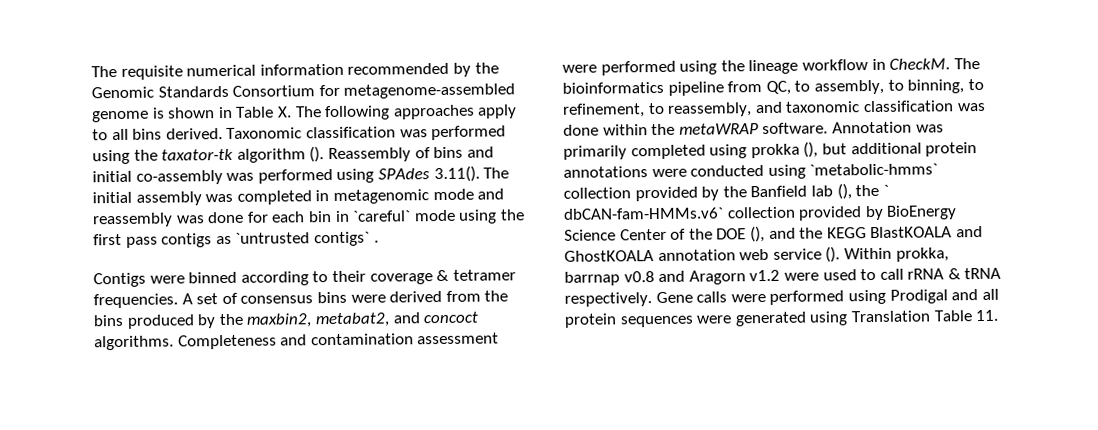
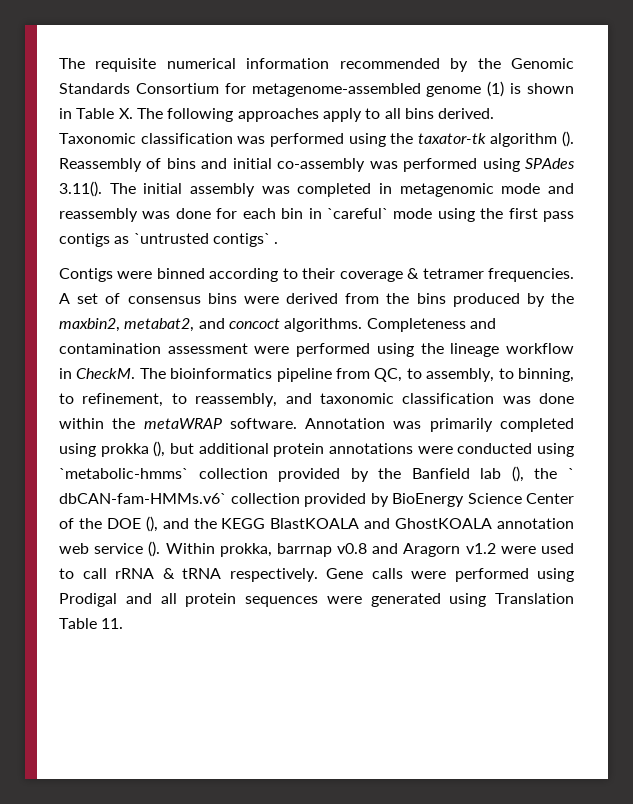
- The requisite numerical information recommended by the Genomic Standards Consortium for metagenome-assembled genome is shown in Table X. The following approaches apply to all bins derived.
+ The requisite numerical information recommended by the Genomic Standards Consortium for metagenome-assembled genome (1) is shown in Table X. The following approaches apply to all bins derived.

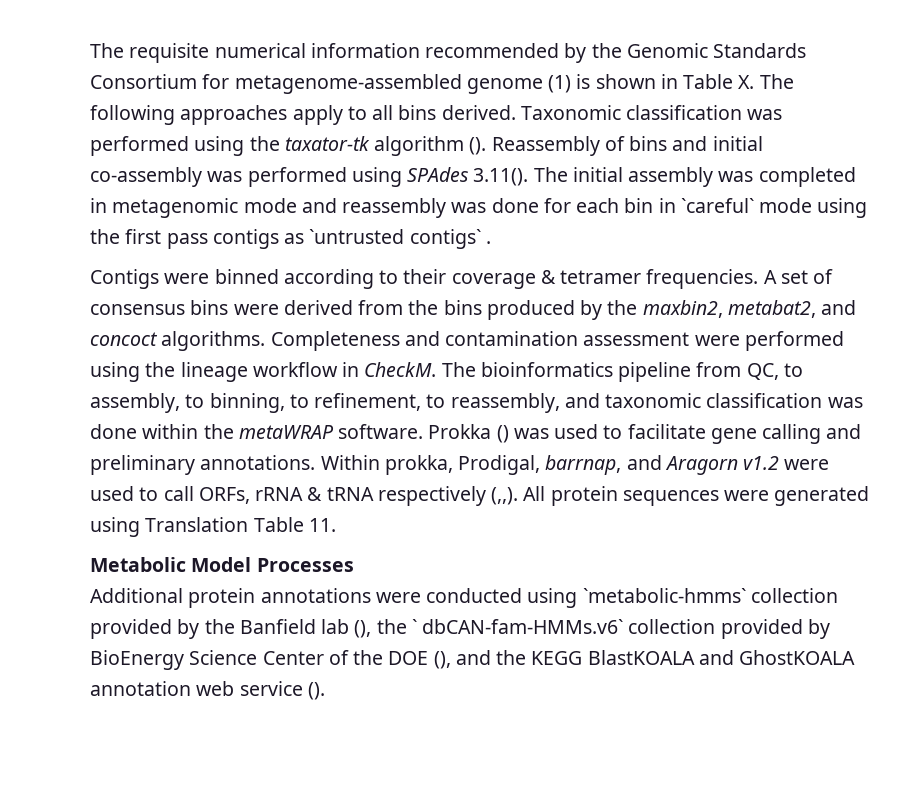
- Annotation was primarily completed using prokka (), but additional protein annotations were conducted using `metabolic-hmms` collection provided by the Banfield lab (), the ` dbCAN-fam-HMMs.v6` collection provided by BioEnergy Science Center of the DOE (), and the KEGG BlastKOALA and GhostKOALA annotation web service (). Within prokka, barrnap v0.8 and Aragorn v1.2 were used to call rRNA & tRNA respectively. Gene calls were performed using Prodigal and all protein sequences were generated using Translation Table 11.
+ Prokka () was used to facilitate gene calling and preliminary annotations. Within prokka, Prodigal, barrnap, and Aragorn v1.2 were used to call ORFs, rRNA & tRNA respectively (,,). All protein sequences were generated using Translation Table 11.
+ Metabolic Model Processes
+ Additional protein annotations were conducted using `metabolic-hmms` collection provided by the Banfield lab (), the ` dbCAN-fam-HMMs.v6` collection provided by BioEnergy Science Center of the DOE (), and the KEGG BlastKOALA and GhostKOALA annotation web service ().

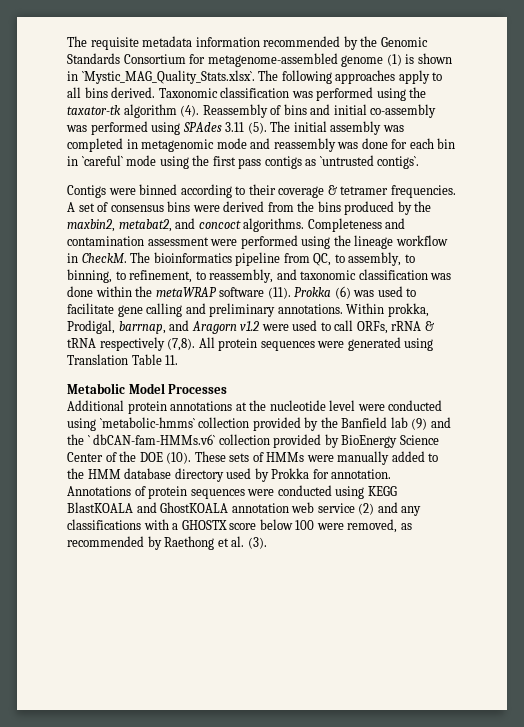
- The requisite numerical information recommended by the Genomic Standards Consortium for metagenome-assembled genome (1) is shown in Table X. The following approaches apply to all bins derived.
+ The requisite metadata information recommended by the Genomic Standards Consortium for metagenome-assembled genome (1) is shown in `Mystic_MAG_Quality_Stats.xlsx`. The following approaches apply to all bins derived.
- Taxonomic classification was performed using the taxator-tk algorithm ().
+ Taxonomic classification was performed using the taxator-tk algorithm (4).
- Reassembly of bins and initial co-assembly was performed using SPAdes 3.11(). The initial assembly was completed in metagenomic mode and reassembly was done for each bin in `careful` mode using the first pass contigs as `untrusted contigs` .
+ Reassembly of bins and initial co-assembly was performed using SPAdes 3.11 (5). The initial assembly was completed in metagenomic mode and reassembly was done for each bin in `careful` mode using the first pass contigs as `untrusted contigs`.
- The bioinformatics pipeline from QC, to assembly, to binning, to refinement, to reassembly, and taxonomic classification was done within the metaWRAP software. Prokka () was used to facilitate gene calling and preliminary annotations.
+ The bioinformatics pipeline from QC, to assembly, to binning, to refinement, to reassembly, and taxonomic classification was done within the metaWRAP software (11). Prokka (6) was used to facilitate gene calling and preliminary annotations.
- Within prokka, Prodigal, barrnap, and Aragorn v1.2 were used to call ORFs, rRNA & tRNA respectively (,,).
+ Within prokka, Prodigal, barrnap, and Aragorn v1.2 were used to call ORFs, rRNA & tRNA respectively (7,8).
- Additional protein annotations were conducted using `metabolic-hmms` collection provided by the Banfield lab (), the ` dbCAN-fam-HMMs.v6` collection provided by BioEnergy Science Center of the DOE (), and the KEGG BlastKOALA and GhostKOALA annotation web service ().
+ Additional protein annotations at the nucleotide level were conducted using `metabolic-hmms` collection provided by the Banfield lab (9) and the ` dbCAN-fam-HMMs.v6` collection provided by BioEnergy Science Center of the DOE (10). These sets of HMMs were manually added to the HMM database directory used by Prokka for annotation. Annotations of protein sequences were conducted using KEGG BlastKOALA and GhostKOALA annotation web service (2) and any classifications with a GHOSTX score below 100 were removed, as recommended by Raethong et al. (3).

